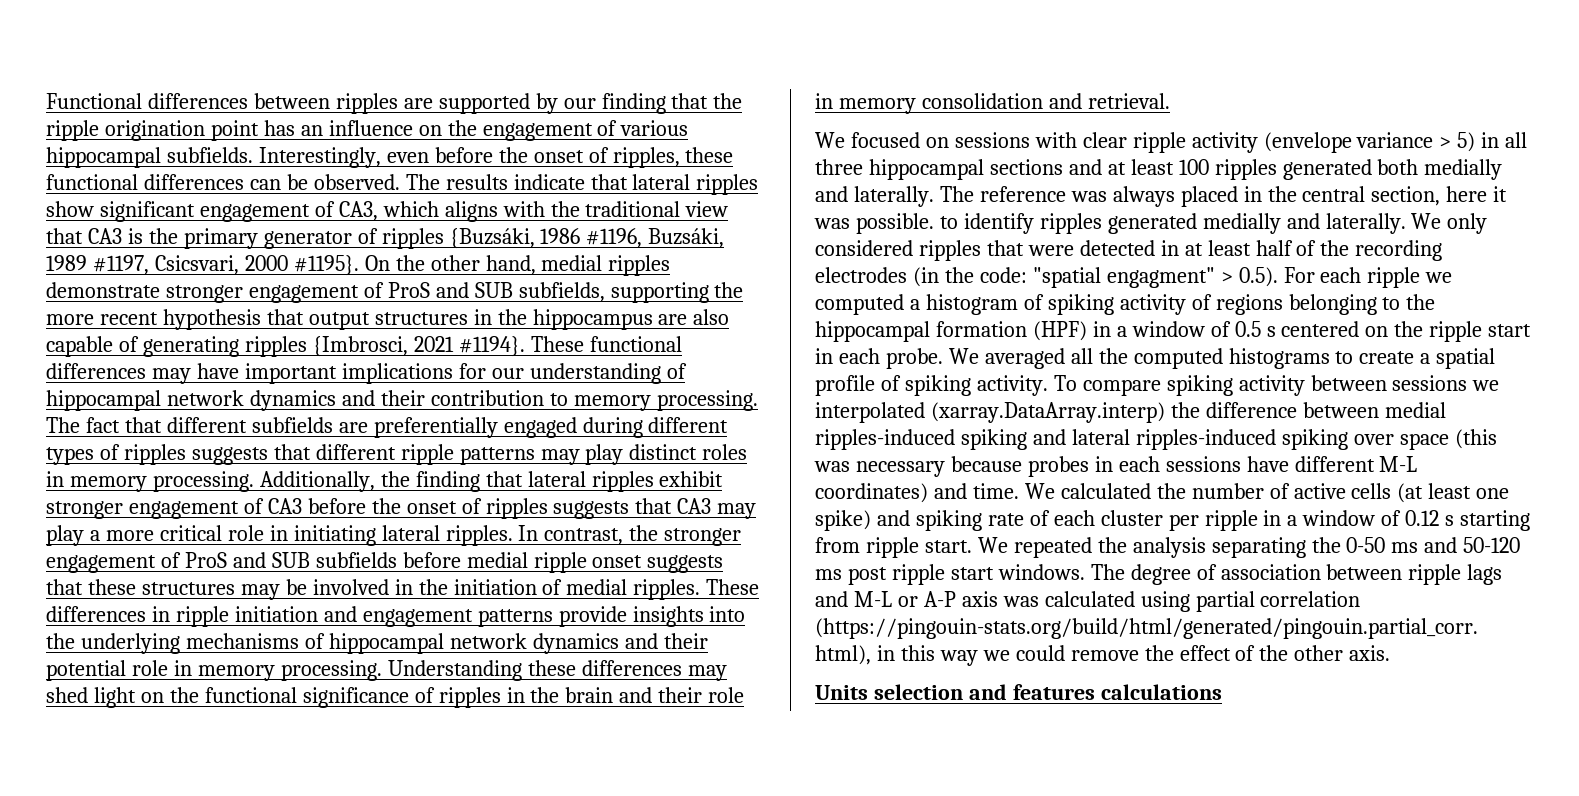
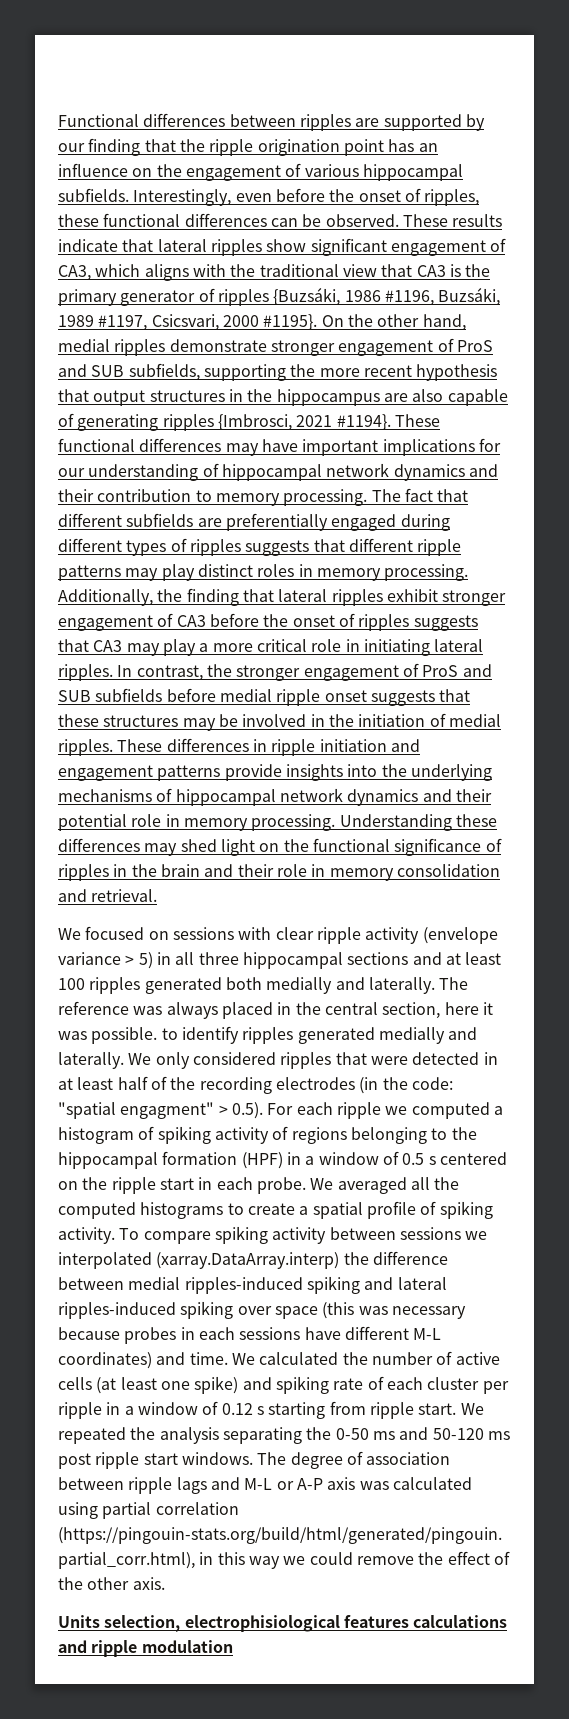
- The results indicate that lateral ripples show significant engagement of CA3, which aligns with the traditional view that CA3 is the primary generator of ripples {Buzsáki, 1986 #1196, Buzsáki, 1989 #1197, Csicsvari, 2000 #1195}.
+ These results indicate that lateral ripples show significant engagement of CA3, which aligns with the traditional view that CA3 is the primary generator of ripples {Buzsáki, 1986 #1196, Buzsáki, 1989 #1197, Csicsvari, 2000 #1195}.
- Units selection and features calculations
+ Units selection, electrophisiological features calculations and ripple modulation

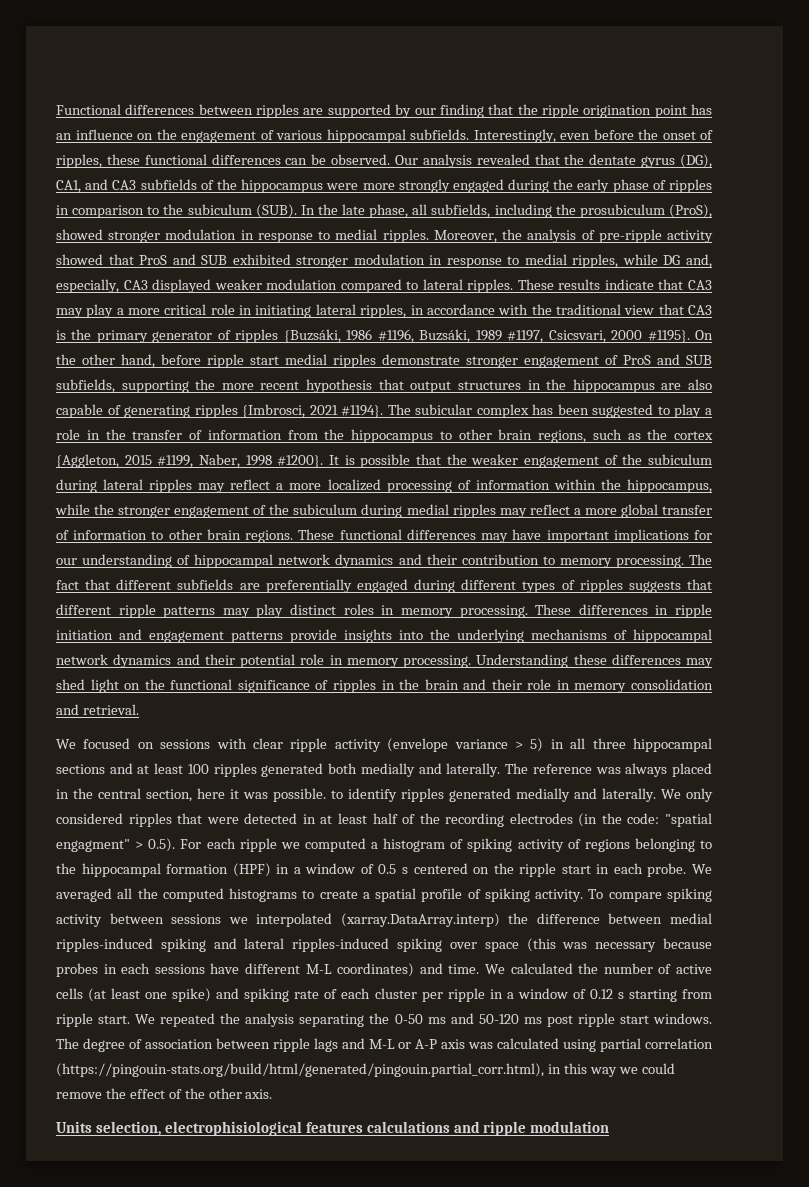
- These results indicate that lateral ripples show significant engagement of CA3, which aligns with the traditional view that CA3 is the primary generator of ripples {Buzsáki, 1986 #1196, Buzsáki, 1989 #1197, Csicsvari, 2000 #1195}.
+ Our analysis revealed that the dentate gyrus (DG), CA1, and CA3 subfields of the hippocampus were more strongly engaged during the early phase of ripples in comparison to the subiculum (SUB). In the late phase, all subfields, including the prosubiculum (ProS), showed stronger modulation in response to medial ripples. Moreover, the analysis of pre-ripple activity showed that ProS and SUB exhibited stronger modulation in response to medial ripples, while DG and, especially, CA3 displayed weaker modulation compared to lateral ripples. These results indicate that CA3 may play a more critical role in initiating lateral ripples, in accordance with the traditional view that CA3 is the primary generator of ripples {Buzsáki, 1986 #1196, Buzsáki, 1989 #1197, Csicsvari, 2000 #1195}.
- On the other hand, medial ripples demonstrate stronger engagement of ProS and SUB subfields, supporting the more recent hypothesis that output structures in the hippocampus are also capable of generating ripples {Imbrosci, 2021 #1194}.
+ On the other hand, before ripple start medial ripples demonstrate stronger engagement of ProS and SUB subfields, supporting the more recent hypothesis that output structures in the hippocampus are also capable of generating ripples {Imbrosci, 2021 #1194}.
+ The subicular complex has been suggested to play a role in the transfer of information from the hippocampus to other brain regions, such as the cortex {Aggleton, 2015 #1199, Naber, 1998 #1200}. It is possible that the weaker engagement of the subiculum during lateral ripples may reflect a more localized processing of information within the hippocampus, while the stronger engagement of the subiculum during medial ripples may reflect a more global transfer of information to other brain regions.
- Additionally, the finding that lateral ripples exhibit stronger engagement of CA3 before the onset of ripples suggests that CA3 may play a more critical role in initiating lateral ripples. In contrast, the stronger engagement of ProS and SUB subfields before medial ripple onset suggests that these structures may be involved in the initiation of medial ripples.

